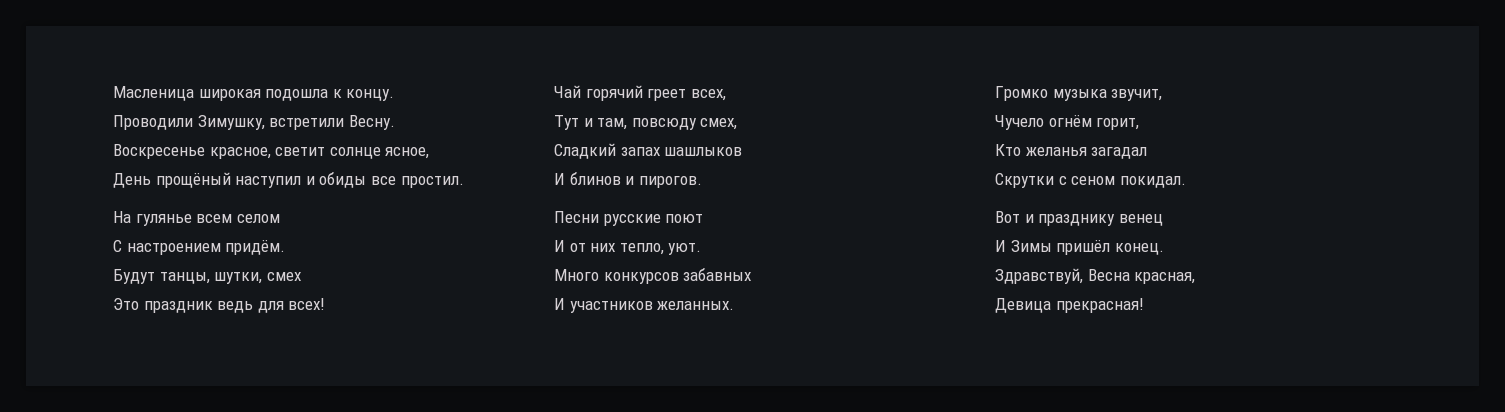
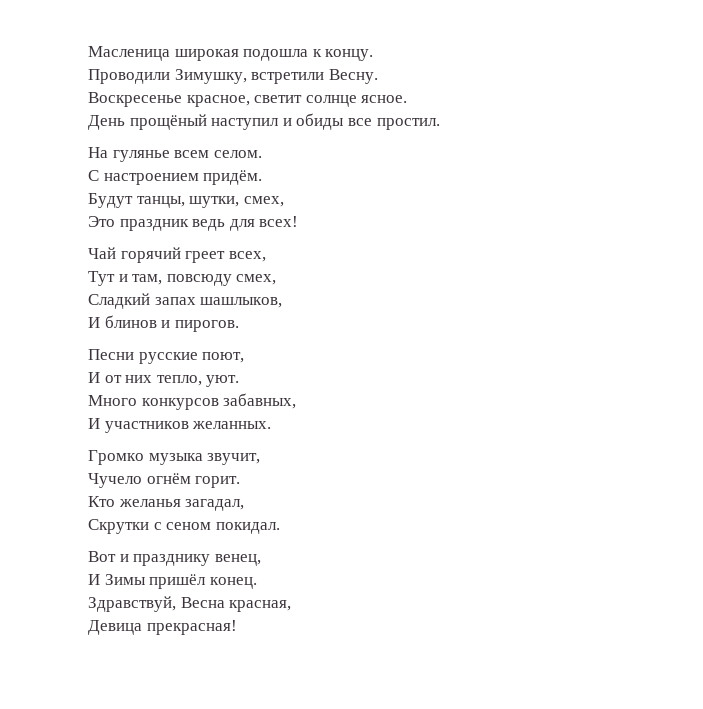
- Воскресенье красное, светит солнце ясное,
+ Воскресенье красное, светит солнце ясное.
- На гулянье всем селом
+ На гулянье всем селом.
- Будут танцы, шутки, смех
+ Будут танцы, шутки, смех,
- Сладкий запах шашлыков
+ Сладкий запах шашлыков,
- Песни русские поют
+ Песни русские поют,
- Много конкурсов забавных
+ Много конкурсов забавных,
- Чучело огнём горит,
+ Чучело огнём горит.
- Кто желанья загадал
+ Кто желанья загадал,
- Вот и празднику венец
+ Вот и празднику венец,

